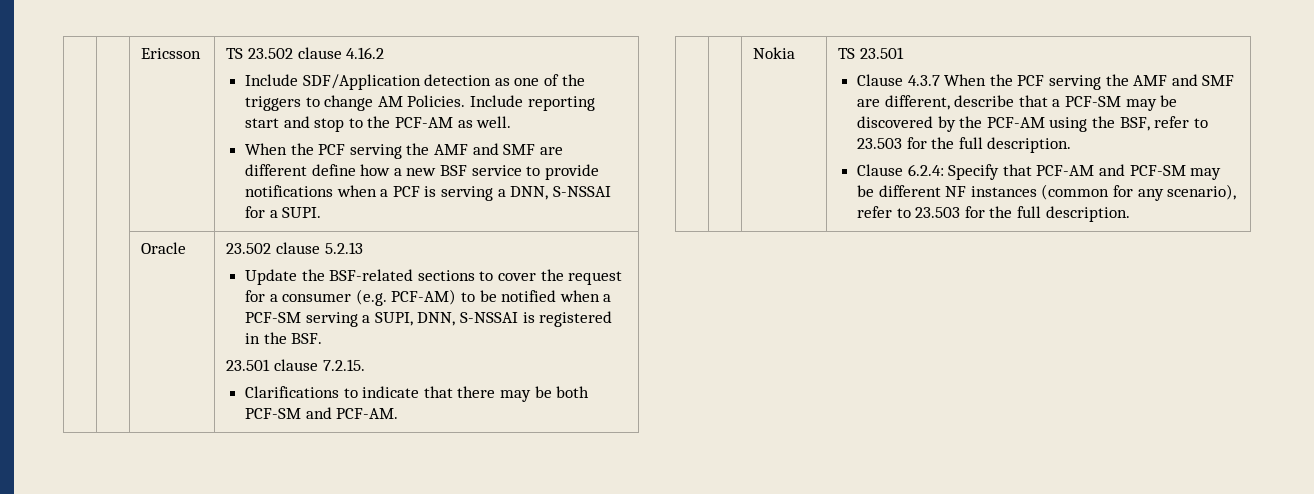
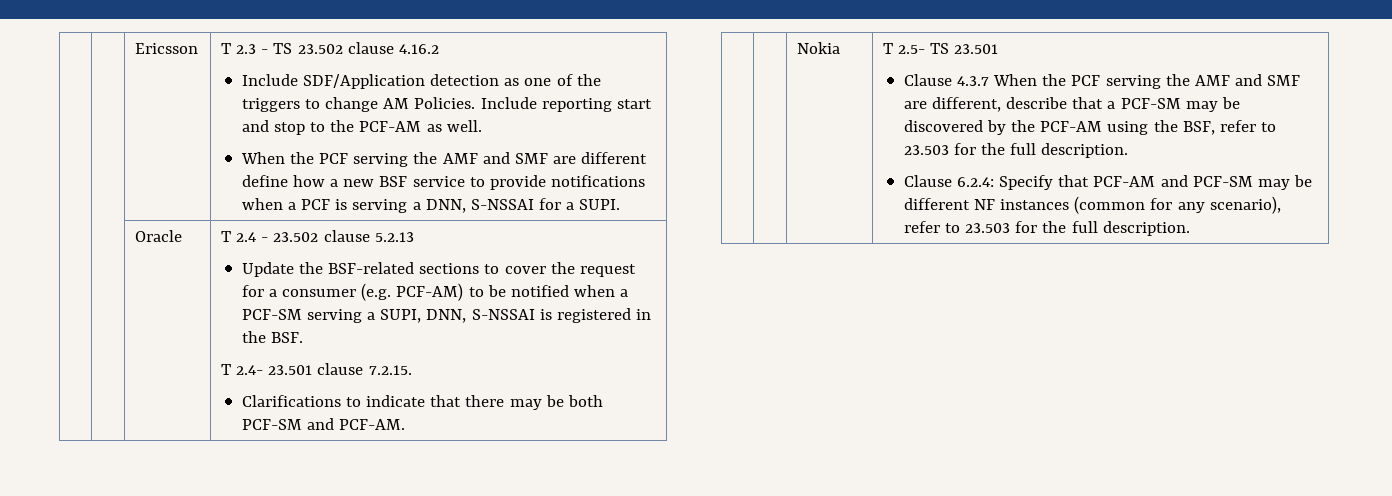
- TS 23.502 clause 4.16.2
+ T 2.3 - TS 23.502 clause 4.16.2
- 23.502 clause 5.2.13
+ T 2.4 - 23.502 clause 5.2.13
- 23.501 clause 7.2.15.
+ T 2.4- 23.501 clause 7.2.15.
- TS 23.501
+ T 2.5- TS 23.501

